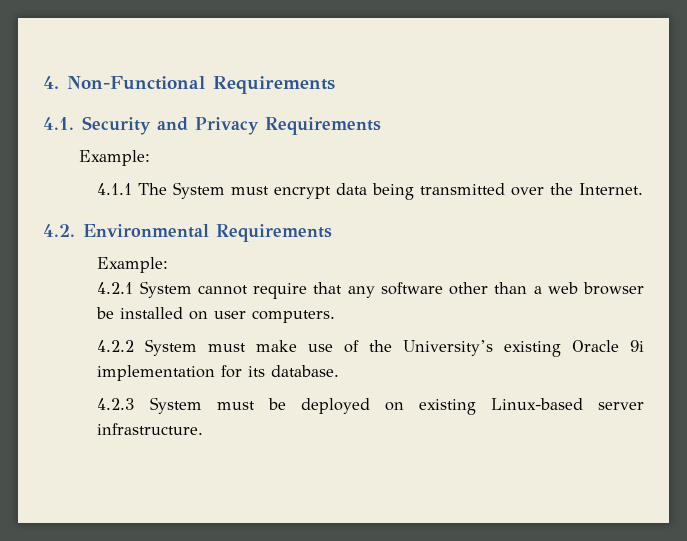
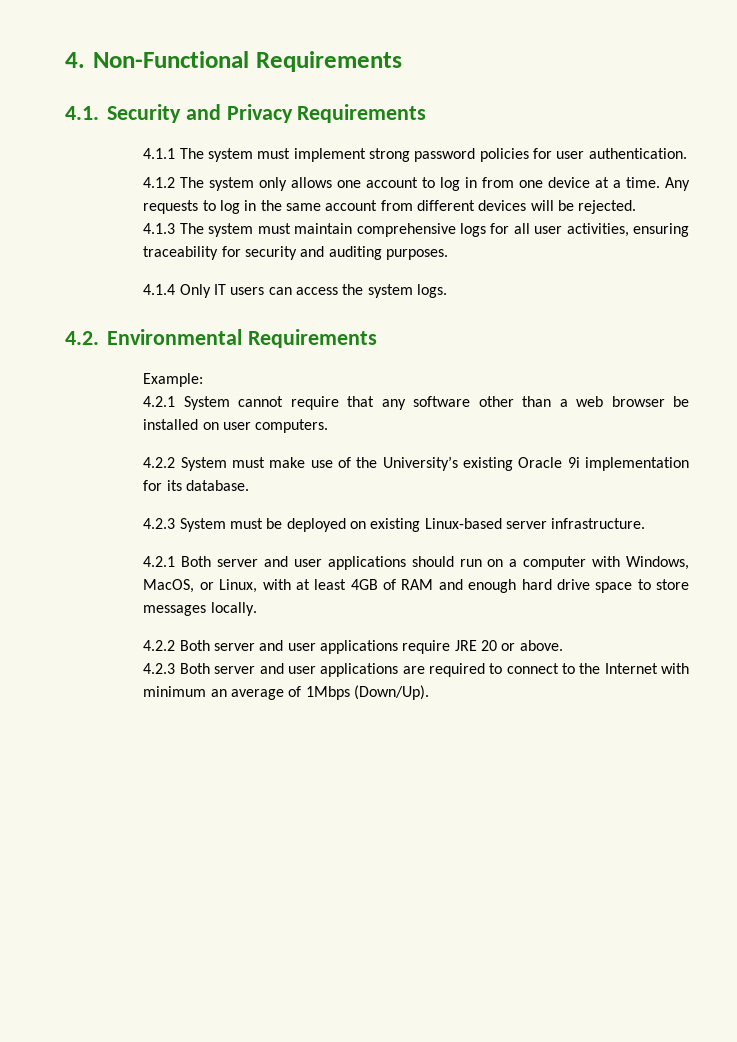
  4.1. Security and Privacy Requirements
- Example:
- 4.1.1 The System must encrypt data being transmitted over the Internet.
+ 4.1.1 The system must implement strong password policies for user authentication.
+ 4.1.2 The system only allows one account to log in from one device at a time. Any requests to log in the same account from different devices will be rejected.
+ 4.1.3 The system must maintain comprehensive logs for all user activities, ensuring traceability for security and auditing purposes.
+ 4.1.4 Only IT users can access the system logs.
+ 4.2.1 Both server and user applications should run on a computer with Windows, MacOS, or Linux, with at least 4GB of RAM and enough hard drive space to store messages locally.
+ 4.2.2 Both server and user applications require JRE 20 or above.
+ 4.2.3 Both server and user applications are required to connect to the Internet with minimum an average of 1Mbps (Down/Up).

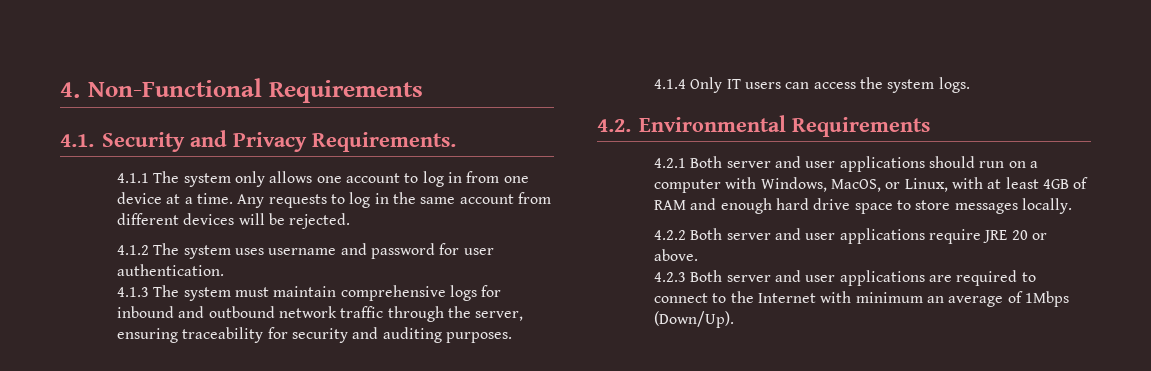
- 4.1. Security and Privacy Requirements
+ 4.1. Security and Privacy Requirements.
- 4.1.1 The system must implement strong password policies for user authentication.
- 4.1.2 The system only allows one account to log in from one device at a time.
+ 4.1.1 The system only allows one account to log in from one device at a time.
+ 4.1.2 The system uses username and password for user authentication.
- 4.1.3 The system must maintain comprehensive logs for all user activities, ensuring traceability for security and auditing purposes.
+ 4.1.3 The system must maintain comprehensive logs for inbound and outbound network traffic through the server, ensuring traceability for security and auditing purposes.
- Example:
- 4.2.1 System cannot require that any software other than a web browser be installed on user computers.
- 4.2.2 System must make use of the University’s existing Oracle 9i implementation for its database.
- 4.2.3 System must be deployed on existing Linux-based server infrastructure.

